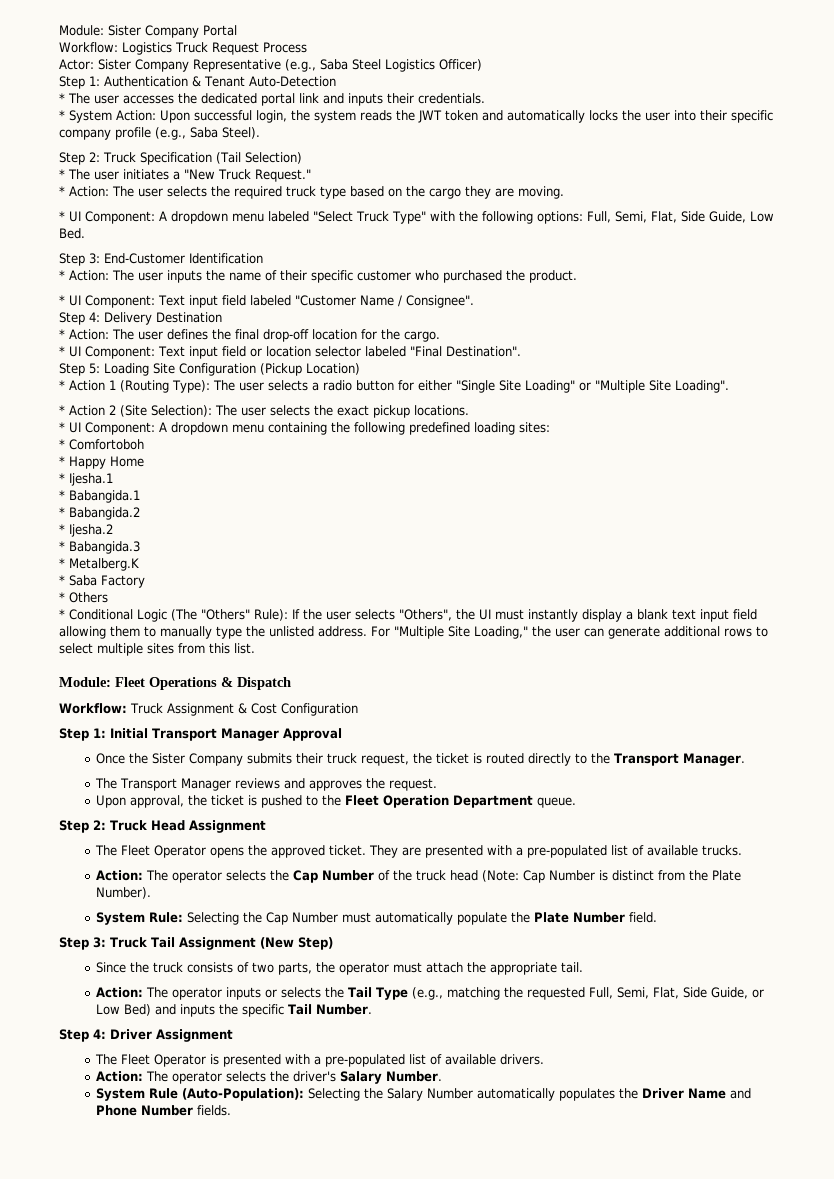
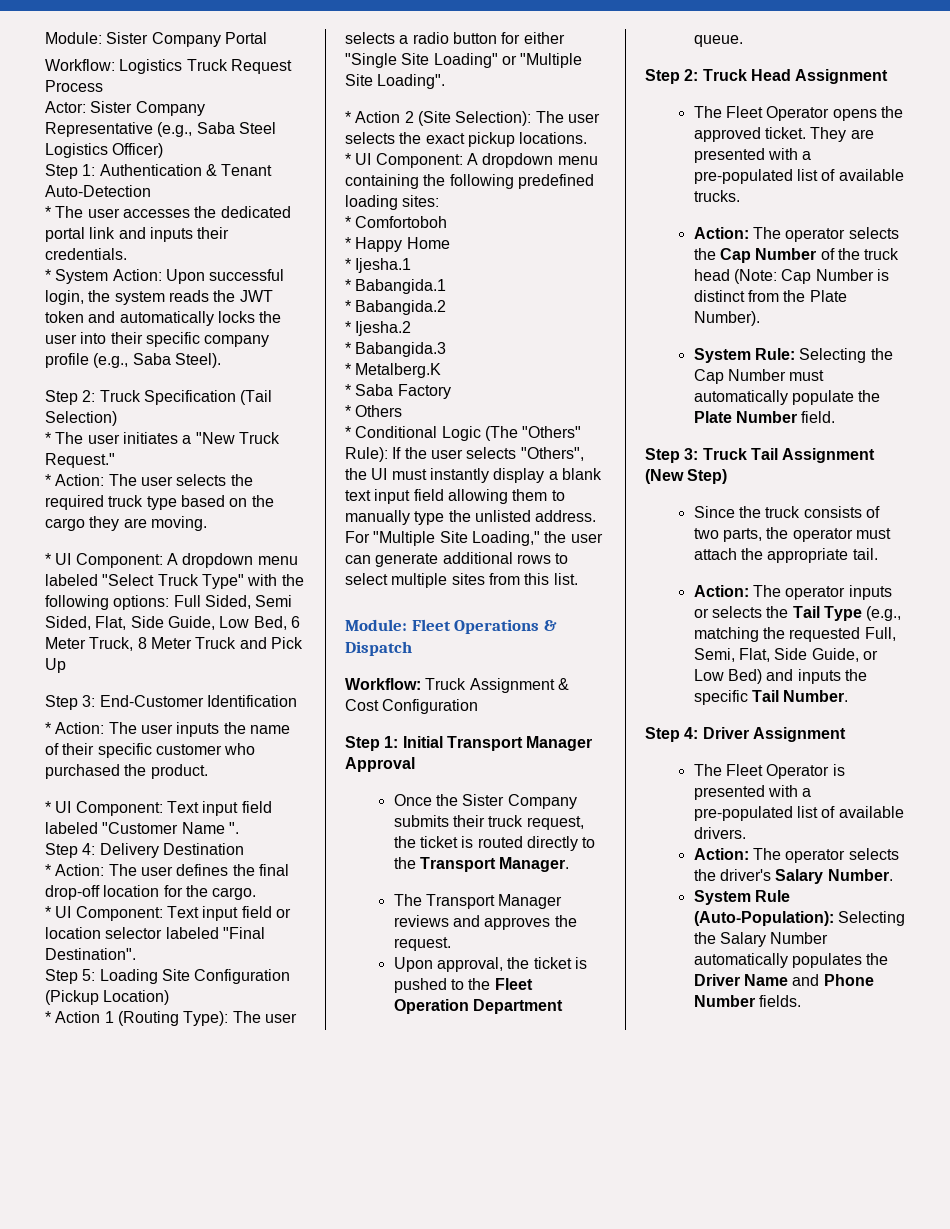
- * UI Component: A dropdown menu labeled "Select Truck Type" with the following options: Full, Semi, Flat, Side Guide, Low Bed.
+ * UI Component: A dropdown menu labeled "Select Truck Type" with the following options: Full Sided, Semi Sided, Flat, Side Guide, Low Bed, 6 Meter Truck, 8 Meter Truck and Pick Up
- * UI Component: Text input field labeled "Customer Name / Consignee".
+ * UI Component: Text input field labeled "Customer Name ".

